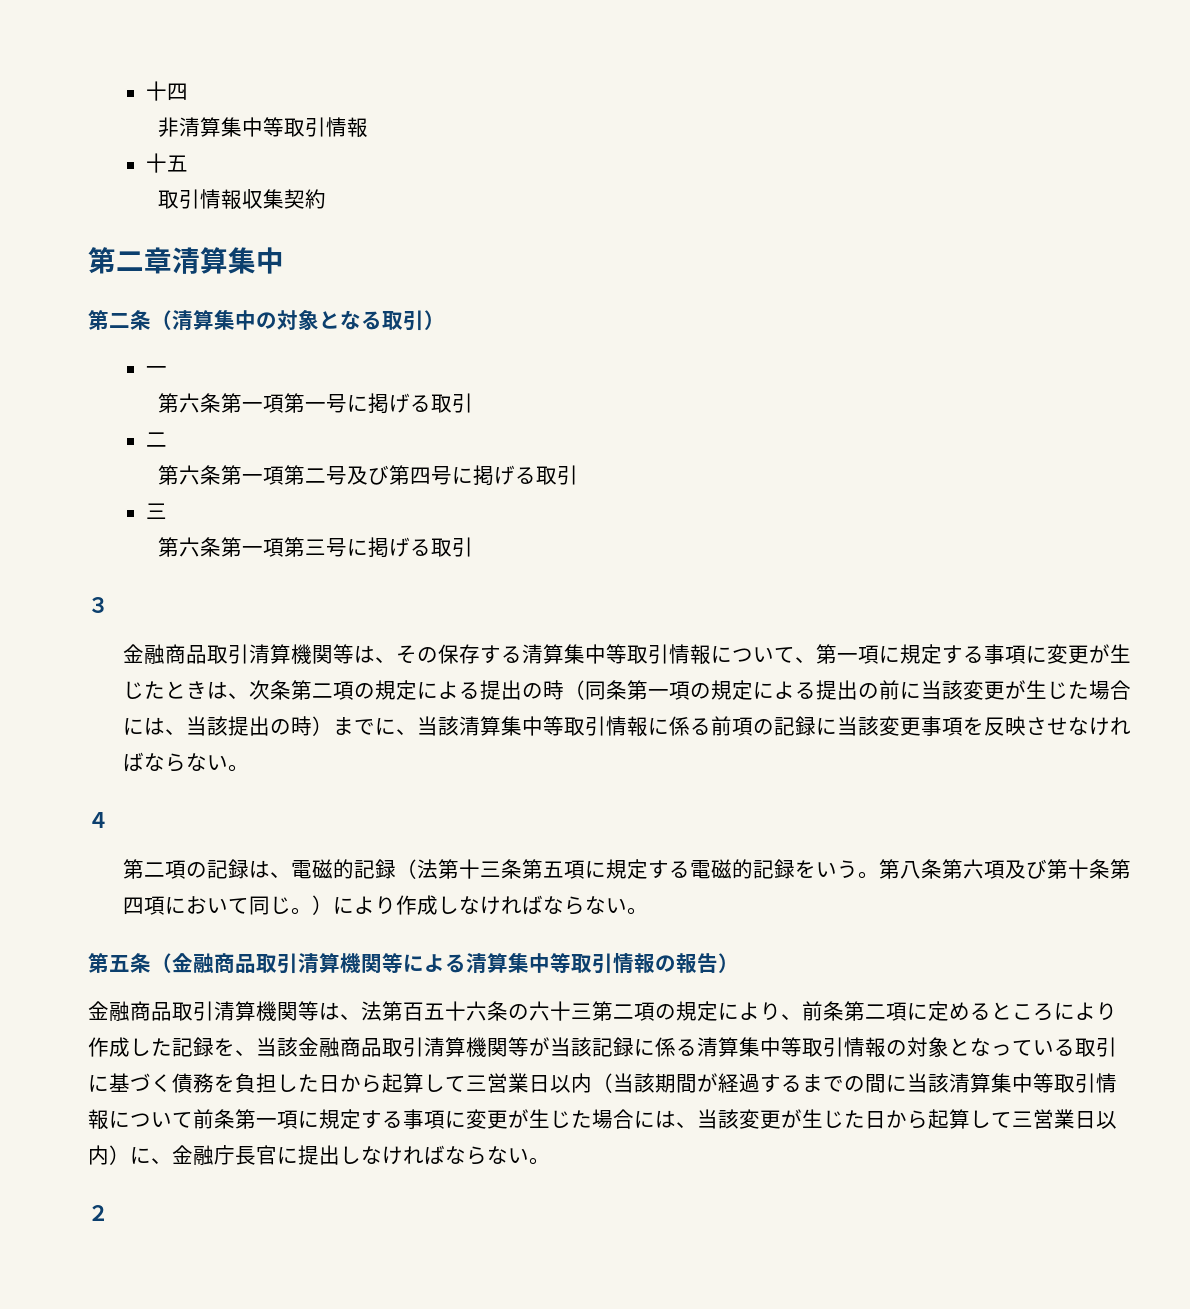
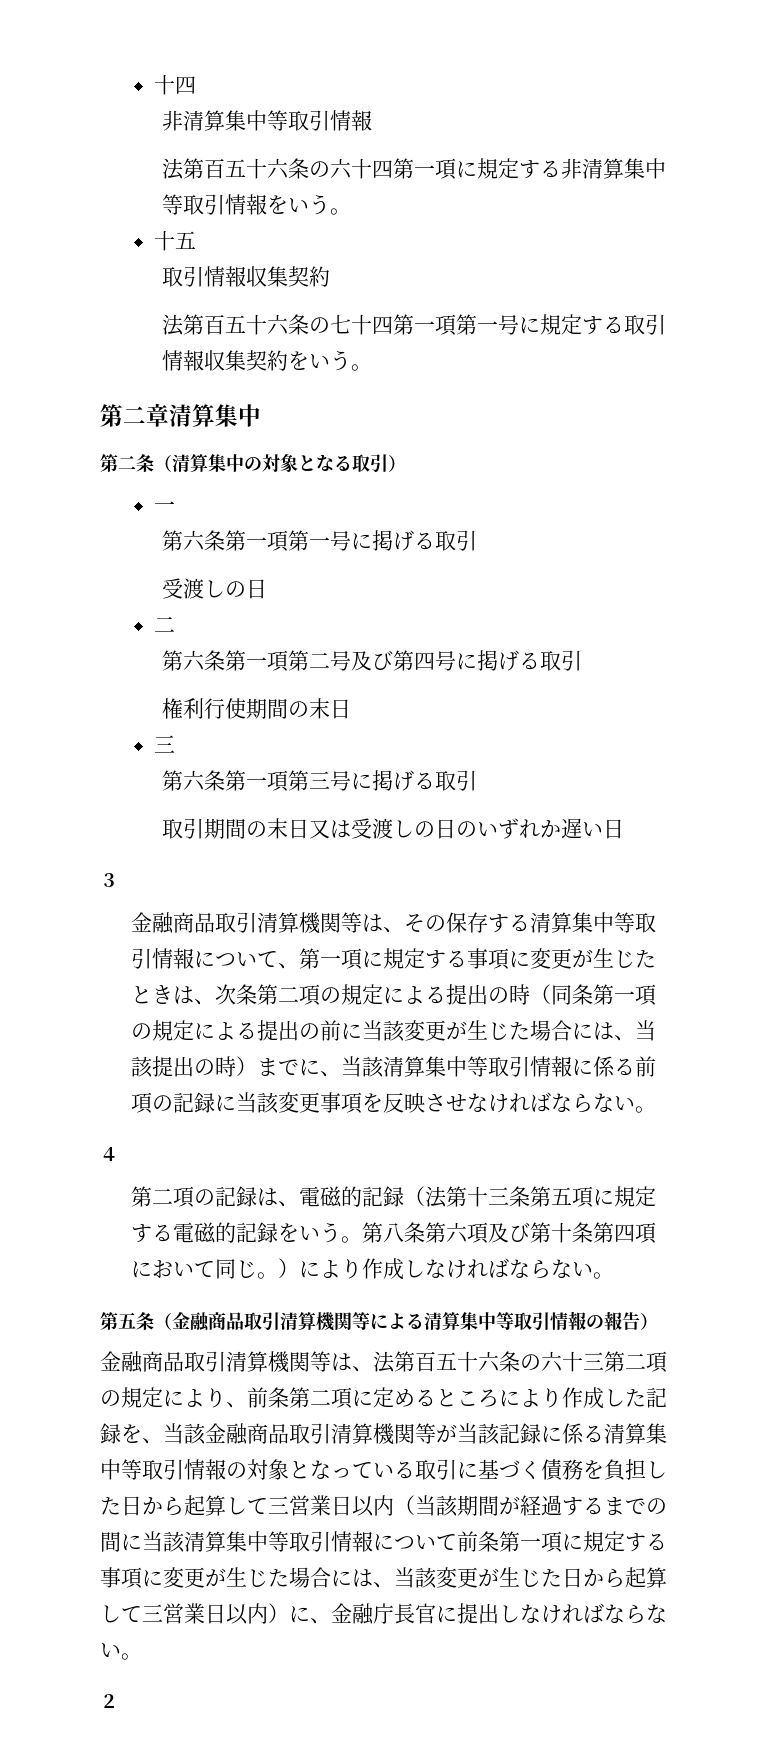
+ 法第百五十六条の六十四第一項に規定する非清算集中等取引情報をいう。
+ 法第百五十六条の七十四第一項第一号に規定する取引情報収集契約をいう。
  第六条第一項第一号に掲げる取引
+ 受渡しの日
+ 権利行使期間の末日
+ 取引期間の末日又は受渡しの日のいずれか遅い日

